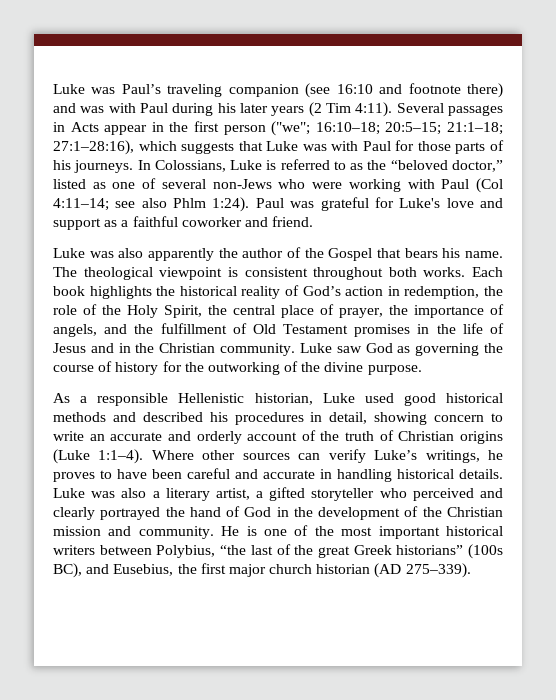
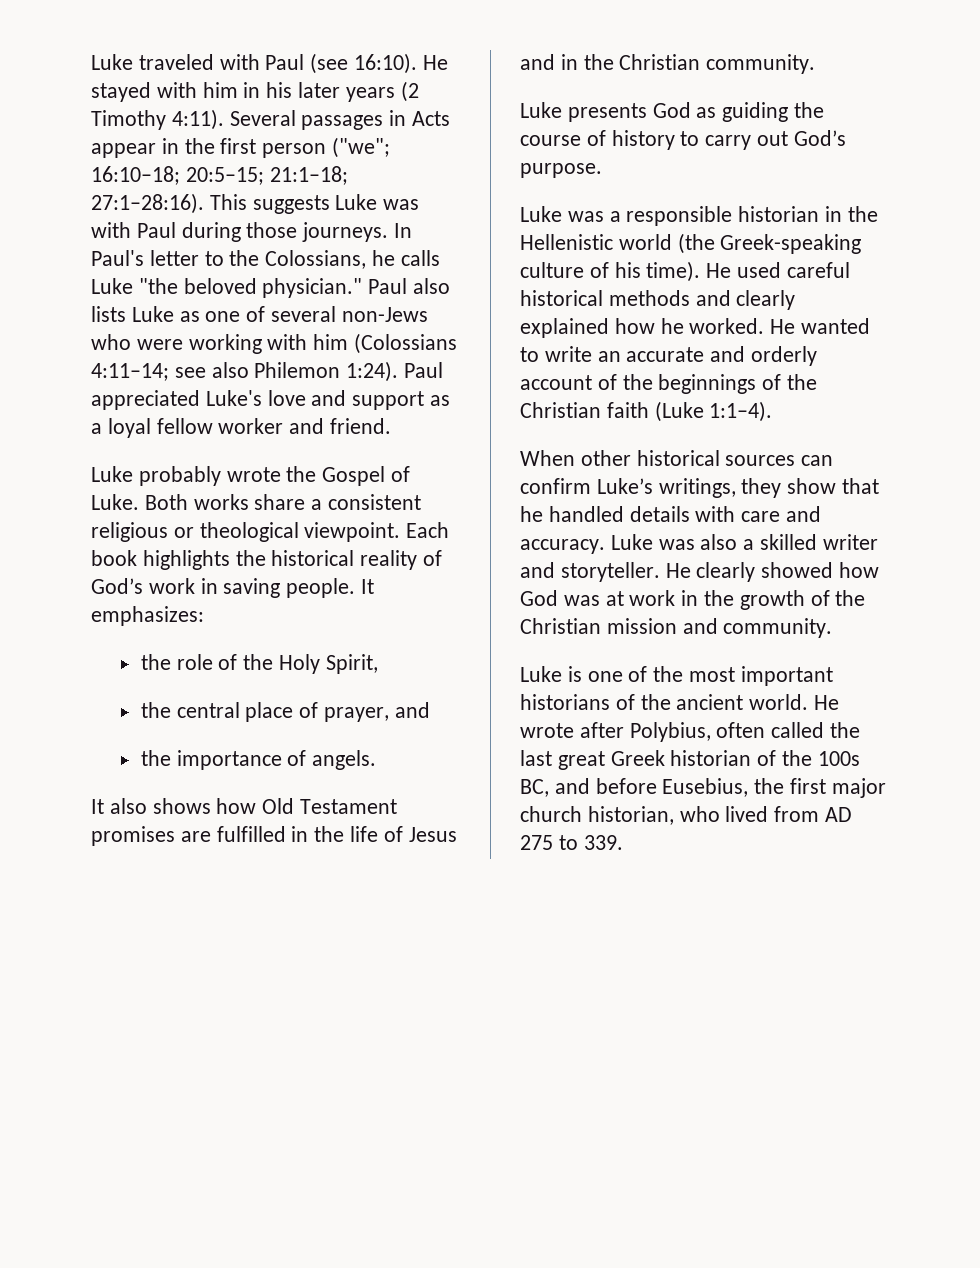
- Luke was Paul’s traveling companion (see 16:10 and footnote there) and was with Paul during his later years (2 Tim 4:11).
+ Luke traveled with Paul (see 16:10). He stayed with him in his later years (2 Timothy 4:11).
- Several passages in Acts appear in the first person ("we"; 16:10–18; 20:5–15; 21:1–18; 27:1–28:16), which suggests that Luke was with Paul for those parts of his journeys. In Colossians, Luke is referred to as the “beloved doctor,” listed as one of several non-Jews who were working with Paul (Col 4:11–14; see also Phlm 1:24).
+ Several passages in Acts appear in the first person ("we"; 16:10–18; 20:5–15; 21:1–18; 27:1–28:16). This suggests Luke was with Paul during those journeys. In Paul's letter to the Colossians, he calls Luke "the beloved physician." Paul also lists Luke as one of several non-Jews who were working with him (Colossians 4:11–14; see also Philemon 1:24).
- Paul was grateful for Luke's love and support as a faithful coworker and friend.
+ Paul appreciated Luke's love and support as a loyal fellow worker and friend.
- Luke was also apparently the author of the Gospel that bears his name. The theological viewpoint is consistent throughout both works.
+ Luke probably wrote the Gospel of Luke. Both works share a consistent religious or theological viewpoint.
- Each book highlights the historical reality of God’s action in redemption, the role of the Holy Spirit, the central place of prayer, the importance of angels, and the fulfillment of Old Testament promises in the life of Jesus and in the Christian community. Luke saw God as governing the course of history for the outworking of the divine purpose.
- As a responsible Hellenistic historian, Luke used good historical methods and described his procedures in detail, showing concern to write an accurate and orderly account of the truth of Christian origins (Luke 1:1–4). Where other sources can verify Luke’s writings, he proves to have been careful and accurate in handling historical details. Luke was also a literary artist, a gifted storyteller who perceived and clearly portrayed the hand of God in the development of the Christian mission and community. He is one of the most important historical writers between Polybius, “the last of the great Greek historians” (100s BC), and Eusebius, the first major church historian (AD 275–339).
+ Each book highlights the historical reality of God’s work in saving people. It emphasizes:
+ the role of the Holy Spirit,
+ the central place of prayer, and
+ the importance of angels.
+ It also shows how Old Testament promises are fulfilled in the life of Jesus and in the Christian community.
+ Luke presents God as guiding the course of history to carry out God’s purpose.
+ Luke was a responsible historian in the Hellenistic world (the Greek-speaking culture of his time). He used careful historical methods and clearly explained how he worked. He wanted to write an accurate and orderly account of the beginnings of the Christian faith (Luke 1:1–4).
+ When other historical sources can confirm Luke’s writings, they show that he handled details with care and accuracy. Luke was also a skilled writer and storyteller. He clearly showed how God was at work in the growth of the Christian mission and community.
+ Luke is one of the most important historians of the ancient world. He wrote after Polybius, often called the last great Greek historian of the 100s BC, and before Eusebius, the first major church historian, who lived from AD 275 to 339.

